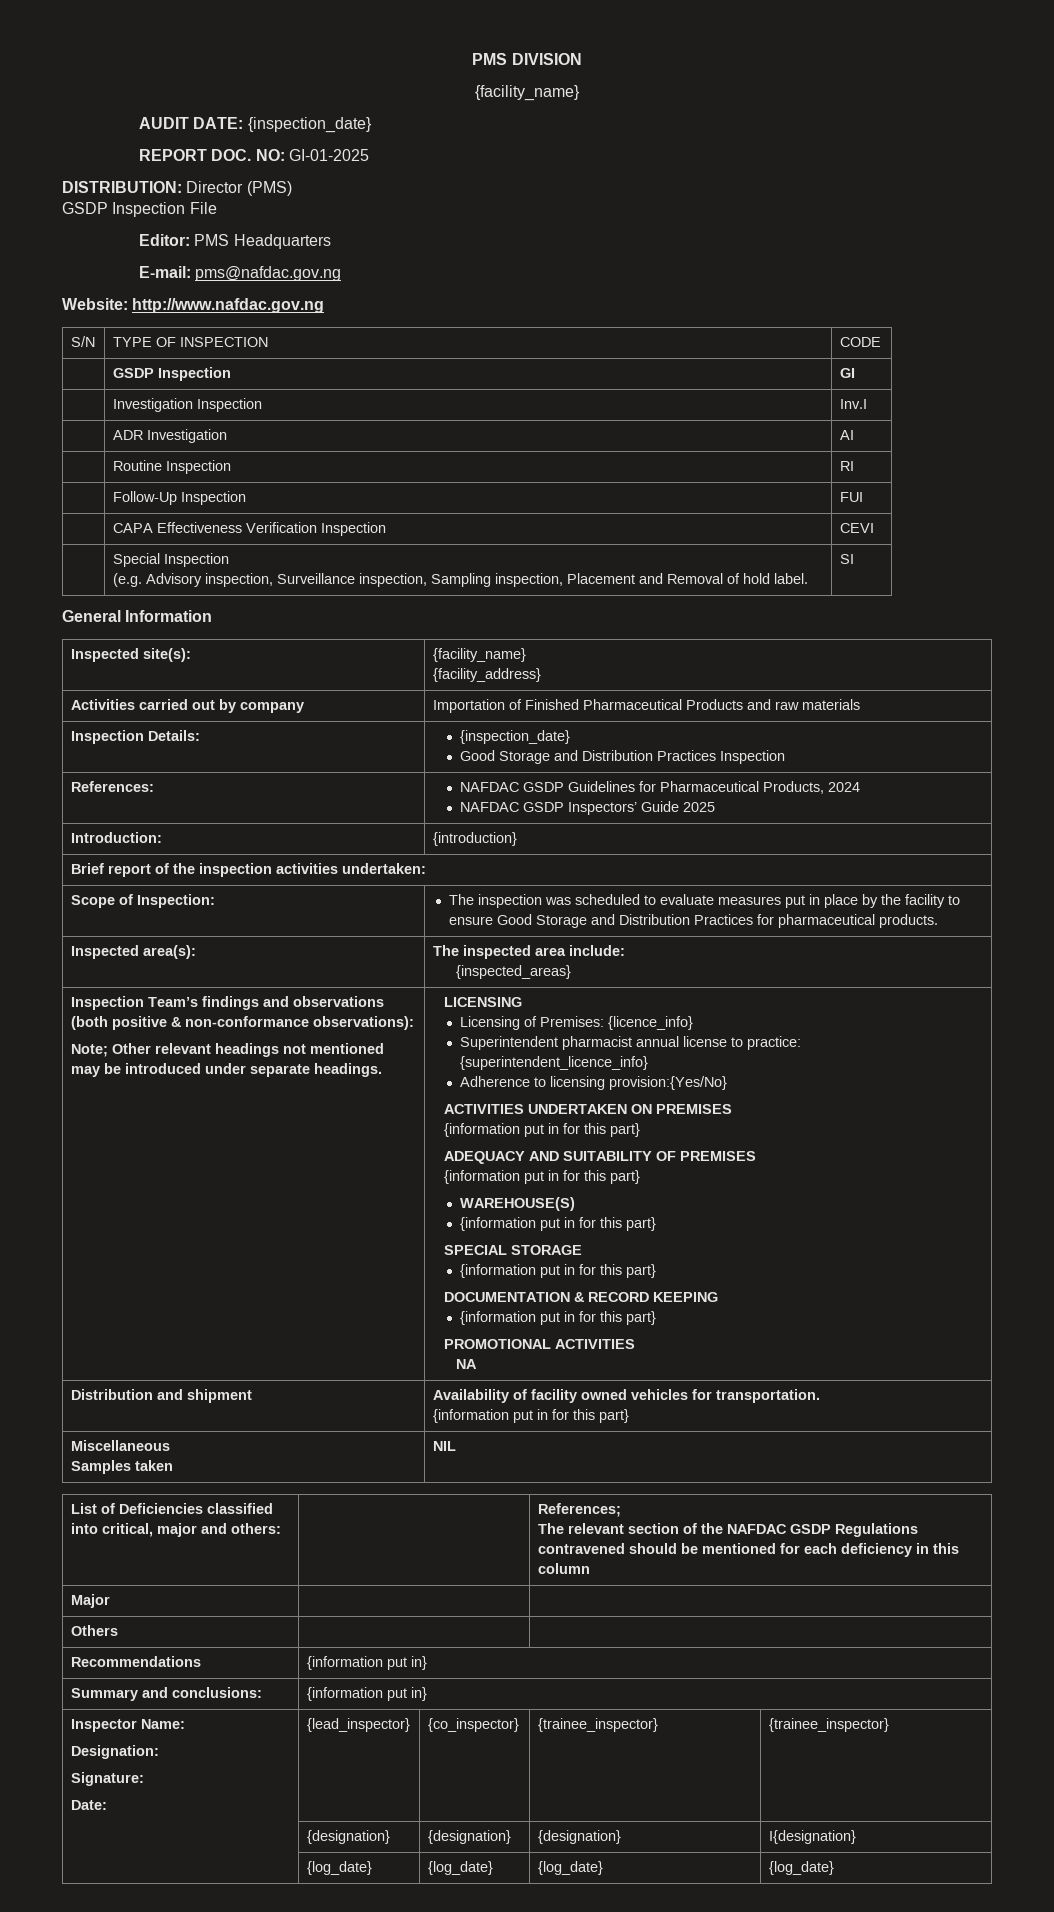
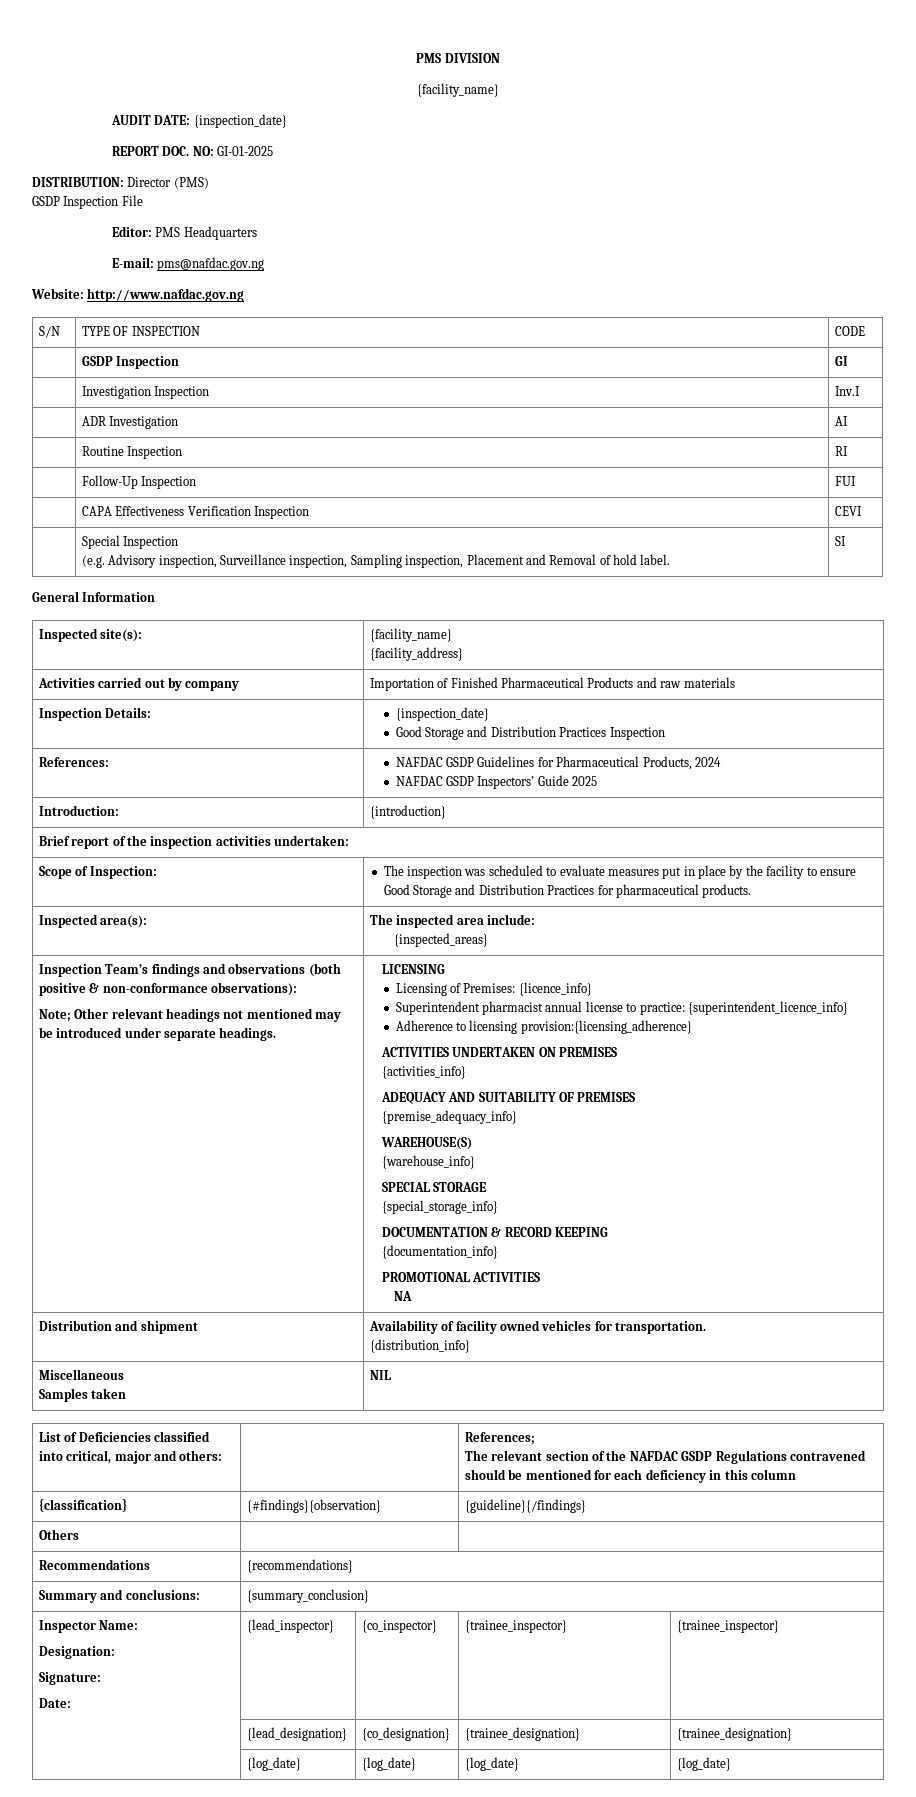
- Adherence to licensing provision:{Yes/No}
+ Adherence to licensing provision:{licensing_adherence}
  ACTIVITIES UNDERTAKEN ON PREMISES
- {information put in for this part}
+ {activities_info}
  ADEQUACY AND SUITABILITY OF PREMISES
- {information put in for this part}
+ {premise_adequacy_info}
  WAREHOUSE(S)
- {information put in for this part}
+ {warehouse_info}
  SPECIAL STORAGE
- {information put in for this part}
+ {special_storage_info}
  DOCUMENTATION & RECORD KEEPING
- {information put in for this part}
+ {documentation_info}
  Distribution and shipment | Availability of facility owned vehicles for transportation.
- {information put in for this part}
+ {distribution_info}
- Major | |
+ {classification} | {#findings}{observation} | {guideline}{/findings}
- Recommendations | {information put in}
+ Recommendations | {recommendations}
- Summary and conclusions: | {information put in}
+ Summary and conclusions: | {summary_conclusion}
- | {designation} | {designation} | {designation} | I{designation}
+ | {lead_designation} | {co_designation} | {trainee_designation} | {trainee_designation}

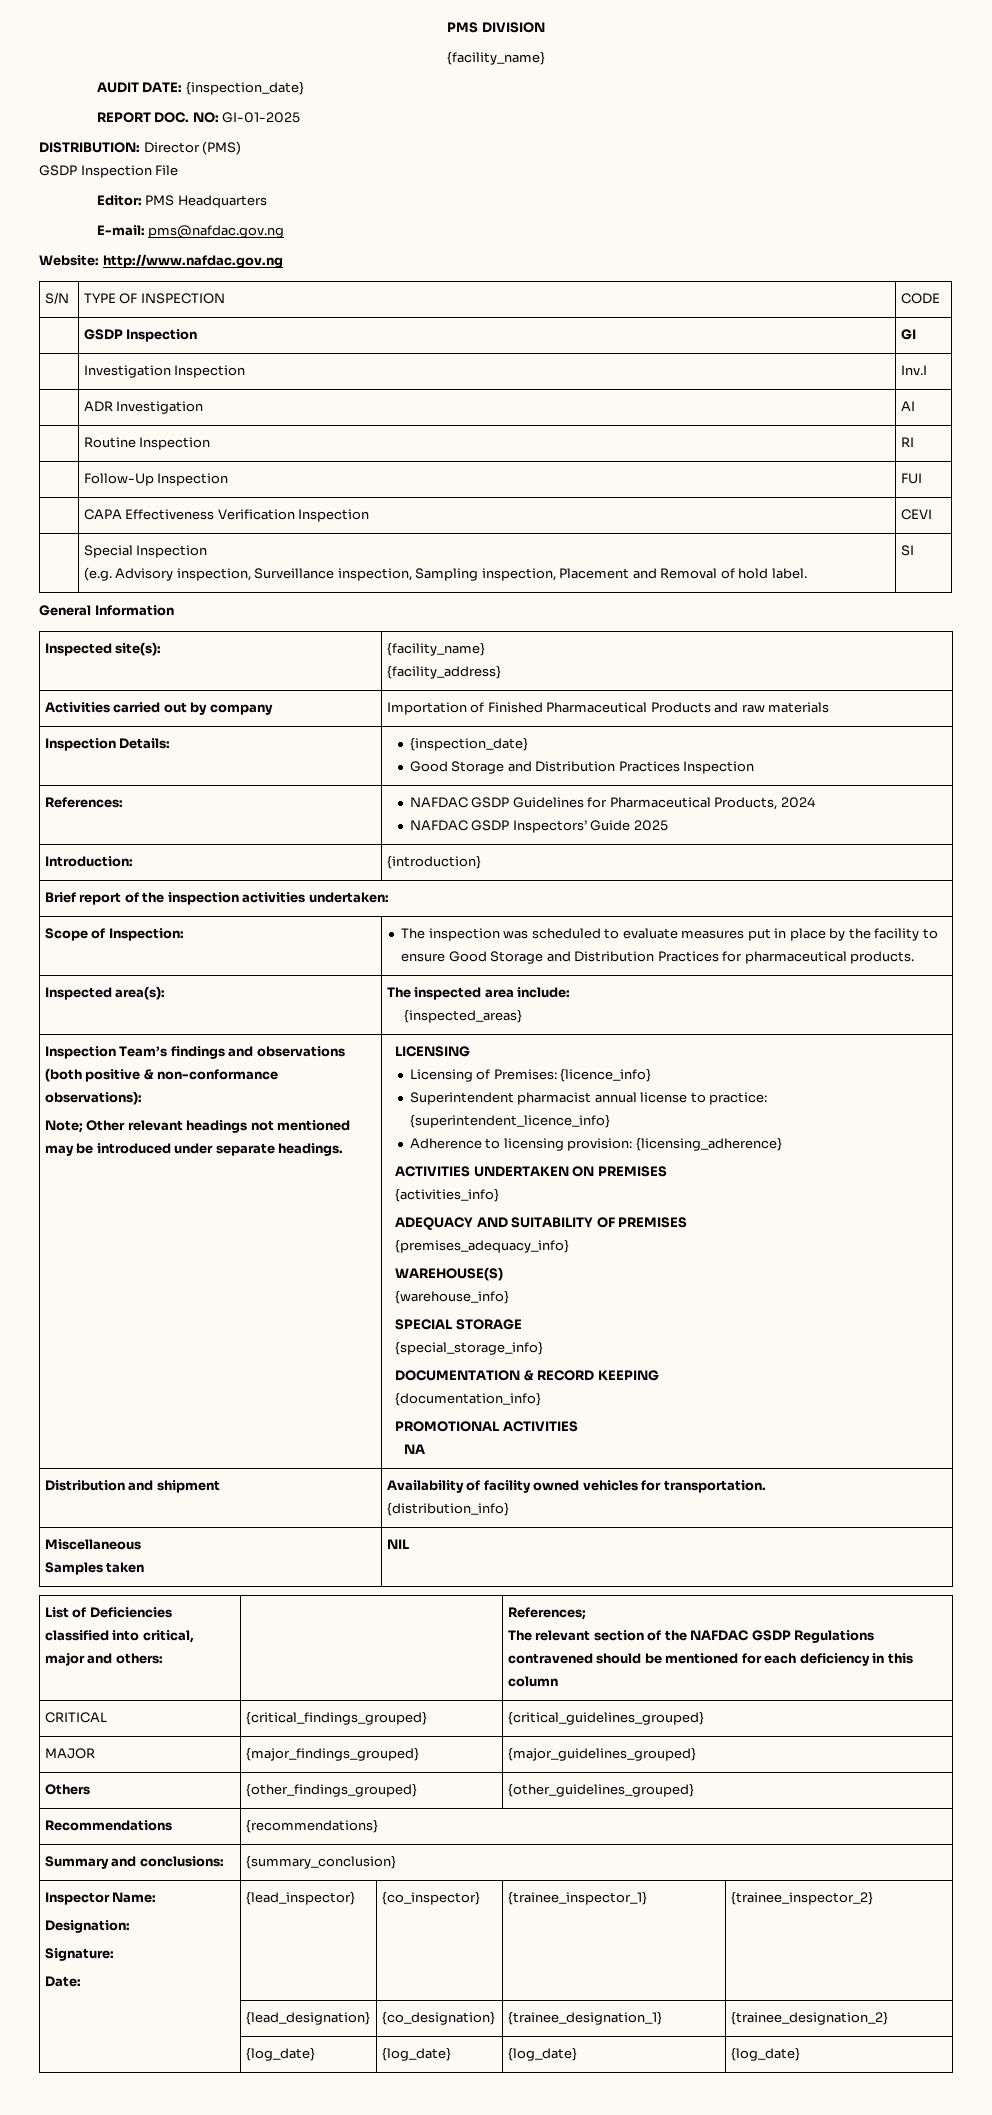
- Adherence to licensing provision:{licensing_adherence}
+ Adherence to licensing provision: {licensing_adherence}
- {premise_adequacy_info}
+ {premises_adequacy_info}
- {classification} | {#findings}{observation} | {guideline}{/findings}
+ CRITICAL | {critical_findings_grouped} | {critical_guidelines_grouped}
+ MAJOR | {major_findings_grouped} | {major_guidelines_grouped}
- Others | |
+ Others | {other_findings_grouped} | {other_guidelines_grouped}
  Inspector Name:
  Designation:
  Signature:
- Date: | {lead_inspector} | {co_inspector} | {trainee_inspector} | {trainee_inspector}
+ Date: | {lead_inspector} | {co_inspector} | {trainee_inspector_1} | {trainee_inspector_2}
- | {lead_designation} | {co_designation} | {trainee_designation} | {trainee_designation}
+ | {lead_designation} | {co_designation} | {trainee_designation_1} | {trainee_designation_2}

